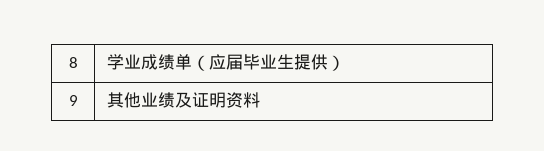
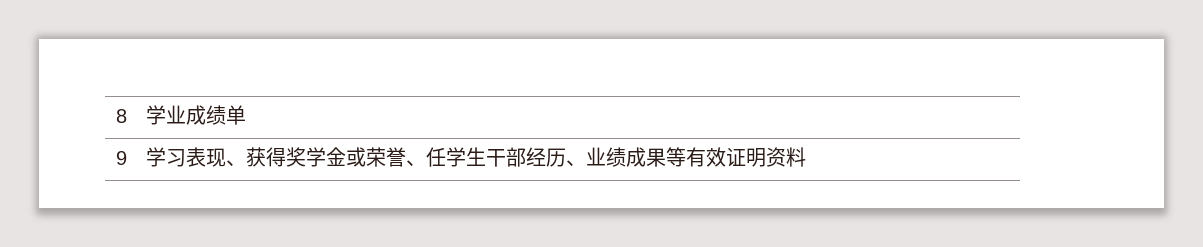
- 8 | 学业成绩单（应届毕业生提供）
- 9 | 其他业绩及证明资料
+ 8 | 学业成绩单
+ 9 | 学习表现、获得奖学金或荣誉、任学生干部经历、业绩成果等有效证明资料

